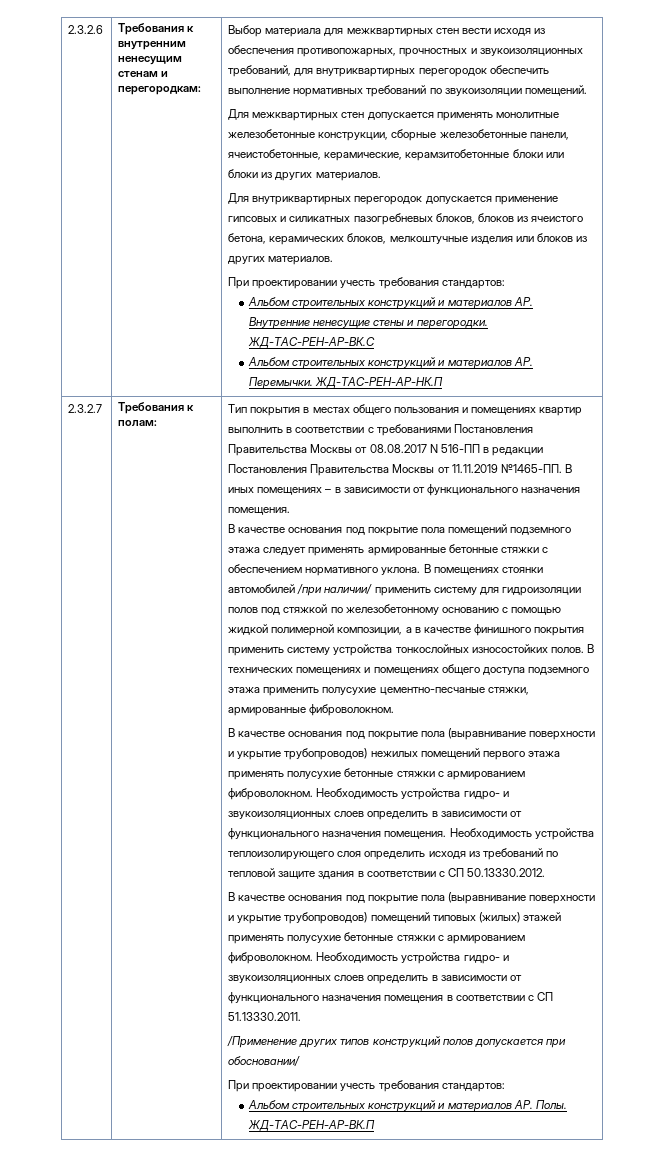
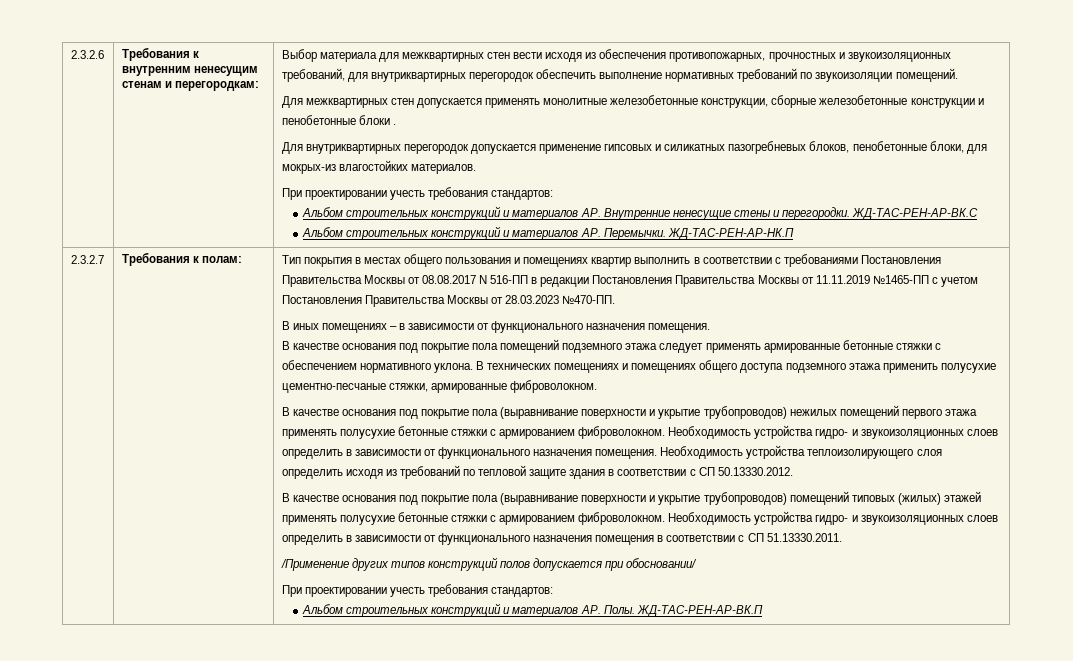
- Для межквартирных стен допускается применять монолитные железобетонные конструкции, сборные железобетонные панели, ячеистобетонные, керамические, керамзитобетонные блоки или блоки из других материалов.
+ Для межквартирных стен допускается применять монолитные железобетонные конструкции, сборные железобетонные конструкции и пенобетонные блоки .
- Для внутриквартирных перегородок допускается применение гипсовых и силикатных пазогребневых блоков, блоков из ячеистого бетона, керамических блоков, мелкоштучные изделия или блоков из других материалов.
+ Для внутриквартирных перегородок допускается применение гипсовых и силикатных пазогребневых блоков, пенобетонные блоки, для мокрых-из влагостойких материалов.
- Тип покрытия в местах общего пользования и помещениях квартир выполнить в соответствии с требованиями Постановления Правительства Москвы от 08.08.2017 N 516-ПП в редакции Постановления Правительства Москвы от 11.11.2019 №1465-ПП. В иных помещениях – в зависимости от функционального назначения помещения.
+ Тип покрытия в местах общего пользования и помещениях квартир выполнить в соответствии с требованиями Постановления Правительства Москвы от 08.08.2017 N 516-ПП в редакции Постановления Правительства Москвы от 11.11.2019 №1465-ПП с учетом Постановления Правительства Москвы от 28.03.2023 №470-ПП.
+ В иных помещениях – в зависимости от функционального назначения помещения.
- В помещениях стоянки автомобилей /при наличии/ применить систему для гидроизоляции полов под стяжкой по железобетонному основанию с помощью жидкой полимерной композиции, а в качестве финишного покрытия применить систему устройства тонкослойных износостойких полов. В технических помещениях и помещениях общего доступа подземного этажа применить полусухие цементно-песчаные стяжки, армированные фиброволокном.
+ В технических помещениях и помещениях общего доступа подземного этажа применить полусухие цементно-песчаные стяжки, армированные фиброволокном.

